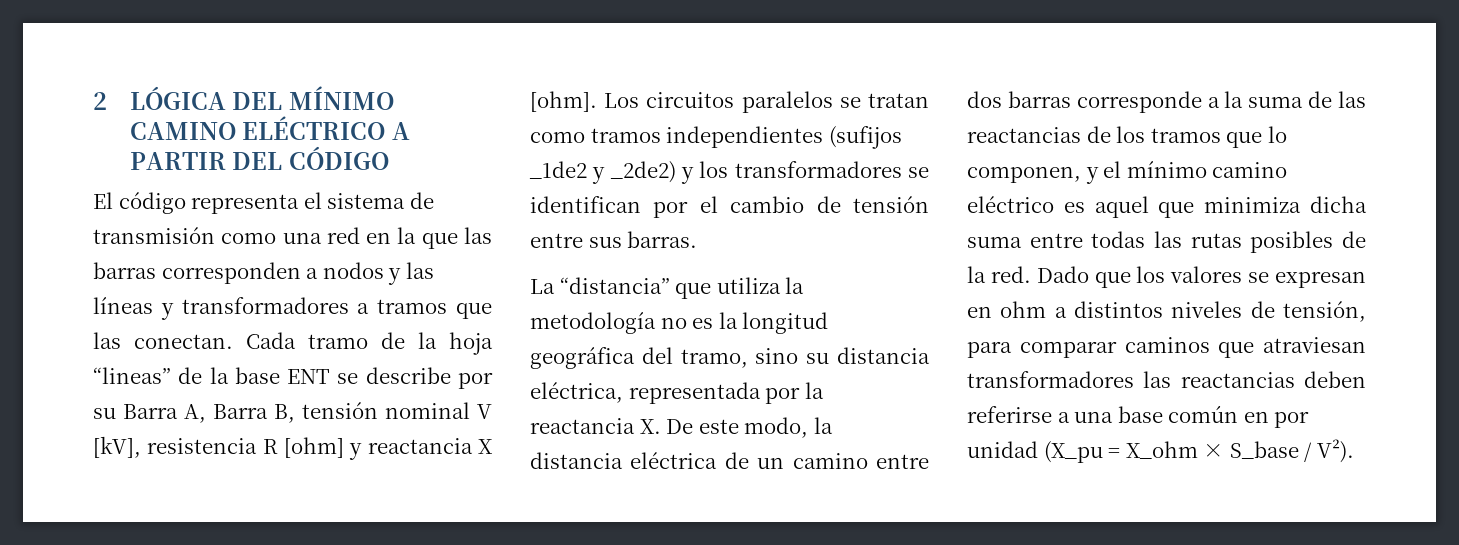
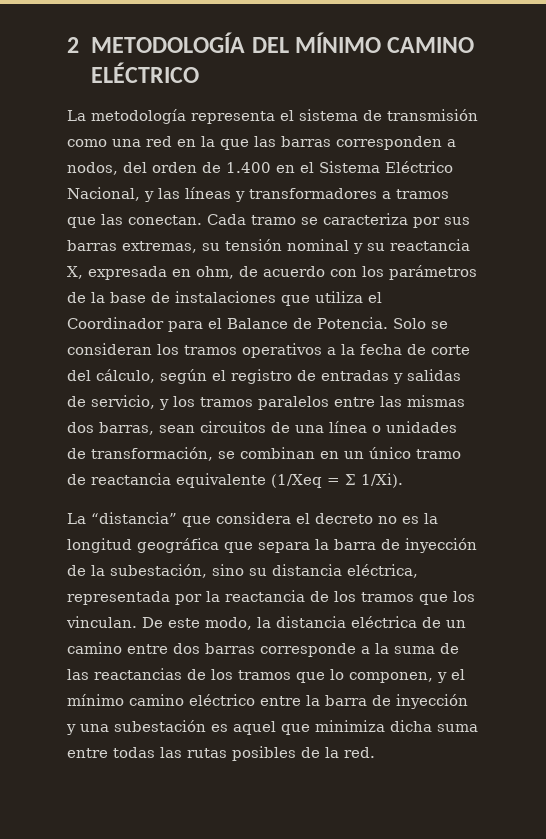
- 2 LÓGICA DEL MÍNIMO CAMINO ELÉCTRICO A PARTIR DEL CÓDIGO
- El código representa el sistema de transmisión como una red en la que las barras corresponden a nodos y las líneas y transformadores a tramos que las conectan.
+ 2 METODOLOGÍA DEL MÍNIMO CAMINO ELÉCTRICO
+ La metodología representa el sistema de transmisión como una red en la que las barras corresponden a nodos, del orden de 1.400 en el Sistema Eléctrico Nacional, y las líneas y transformadores a tramos que las conectan.
- Cada tramo de la hoja “lineas” de la base ENT se describe por su Barra A, Barra B, tensión nominal V [kV], resistencia R [ohm] y reactancia X [ohm]. Los circuitos paralelos se tratan como tramos independientes (sufijos _1de2 y _2de2) y los transformadores se identifican por el cambio de tensión entre sus barras.
+ Cada tramo se caracteriza por sus barras extremas, su tensión nominal y su reactancia X, expresada en ohm, de acuerdo con los parámetros de la base de instalaciones que utiliza el Coordinador para el Balance de Potencia. Solo se consideran los tramos operativos a la fecha de corte del cálculo, según el registro de entradas y salidas de servicio, y los tramos paralelos entre las mismas dos barras, sean circuitos de una línea o unidades de transformación, se combinan en un único tramo de reactancia equivalente (1/Xeq = Σ 1/Xi).
- La “distancia” que utiliza la metodología no es la longitud geográfica del tramo, sino su distancia eléctrica, representada por la reactancia X. De este modo, la distancia eléctrica de un camino entre dos barras corresponde a la suma de las reactancias de los tramos que lo componen, y el mínimo camino eléctrico es aquel que minimiza dicha suma entre todas las rutas posibles de la red. Dado que los valores se expresan en ohm a distintos niveles de tensión, para comparar caminos que atraviesan transformadores las reactancias deben referirse a una base común en por unidad (X_pu = X_ohm × S_base / V²).
+ La “distancia” que considera el decreto no es la longitud geográfica que separa la barra de inyección de la subestación, sino su distancia eléctrica, representada por la reactancia de los tramos que los vinculan. De este modo, la distancia eléctrica de un camino entre dos barras corresponde a la suma de las reactancias de los tramos que lo componen, y el mínimo camino eléctrico entre la barra de inyección y una subestación es aquel que minimiza dicha suma entre todas las rutas posibles de la red.

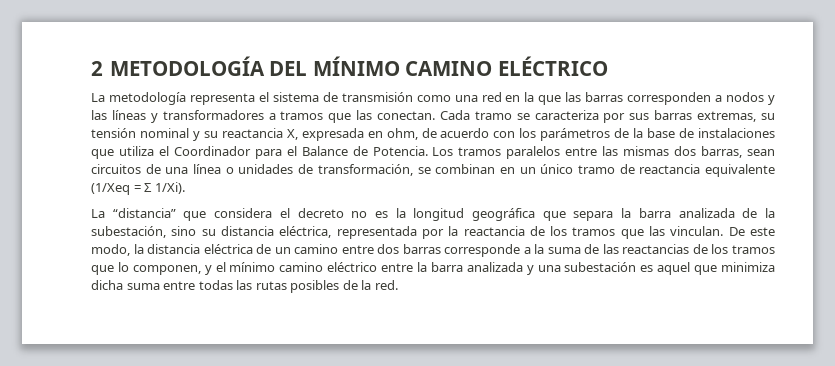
- La metodología representa el sistema de transmisión como una red en la que las barras corresponden a nodos, del orden de 1.400 en el Sistema Eléctrico Nacional, y las líneas y transformadores a tramos que las conectan.
+ La metodología representa el sistema de transmisión como una red en la que las barras corresponden a nodos y las líneas y transformadores a tramos que las conectan.
- Solo se consideran los tramos operativos a la fecha de corte del cálculo, según el registro de entradas y salidas de servicio, y los tramos paralelos entre las mismas dos barras, sean circuitos de una línea o unidades de transformación, se combinan en un único tramo de reactancia equivalente (1/Xeq = Σ 1/Xi).
+ Los tramos paralelos entre las mismas dos barras, sean circuitos de una línea o unidades de transformación, se combinan en un único tramo de reactancia equivalente (1/Xeq = Σ 1/Xi).
- La “distancia” que considera el decreto no es la longitud geográfica que separa la barra de inyección de la subestación, sino su distancia eléctrica, representada por la reactancia de los tramos que los vinculan.
+ La “distancia” que considera el decreto no es la longitud geográfica que separa la barra analizada de la subestación, sino su distancia eléctrica, representada por la reactancia de los tramos que las vinculan.
- De este modo, la distancia eléctrica de un camino entre dos barras corresponde a la suma de las reactancias de los tramos que lo componen, y el mínimo camino eléctrico entre la barra de inyección y una subestación es aquel que minimiza dicha suma entre todas las rutas posibles de la red.
+ De este modo, la distancia eléctrica de un camino entre dos barras corresponde a la suma de las reactancias de los tramos que lo componen, y el mínimo camino eléctrico entre la barra analizada y una subestación es aquel que minimiza dicha suma entre todas las rutas posibles de la red.

